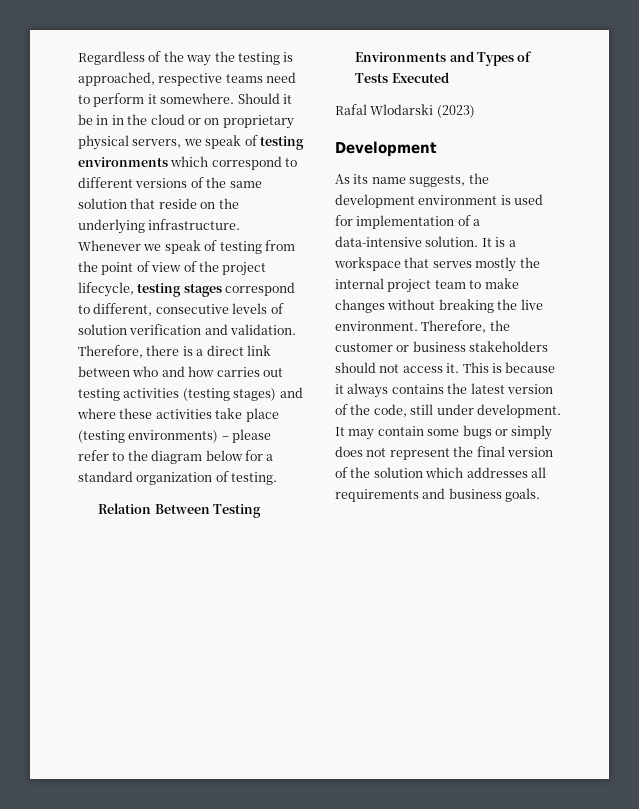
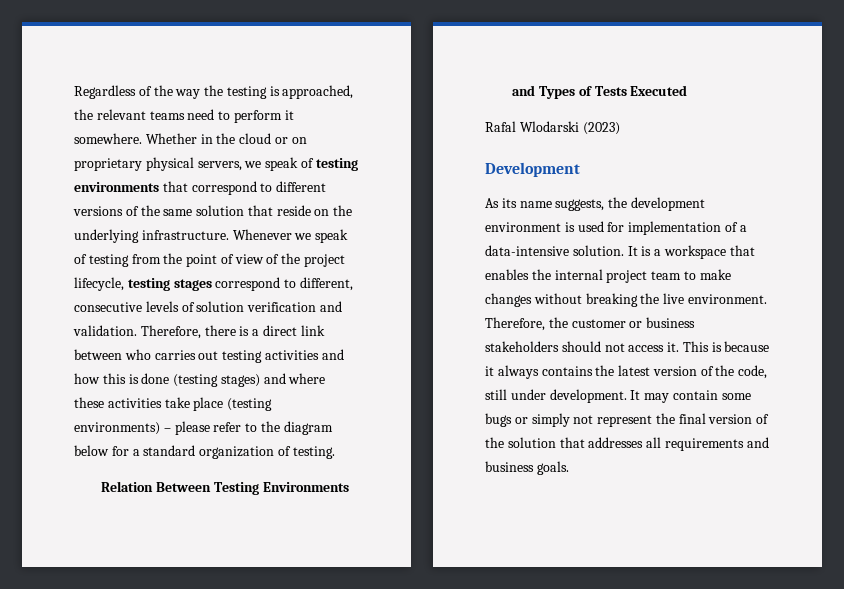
- Regardless of the way the testing is approached, respective teams need to perform it somewhere.
+ Regardless of the way the testing is approached, the relevant teams need to perform it somewhere.
- Should it be in in the cloud or on proprietary physical servers, we speak of testing environments which correspond to different versions of the same solution that reside on the underlying infrastructure.
+ Whether in the cloud or on proprietary physical servers, we speak of testing environments that correspond to different versions of the same solution that reside on the underlying infrastructure.
- Therefore, there is a direct link between who and how carries out testing activities (testing stages) and where these activities take place (testing environments) – please refer to the diagram below for a standard organization of testing.
+ Therefore, there is a direct link between who carries out testing activities and how this is done (testing stages) and where these activities take place (testing environments) – please refer to the diagram below for a standard organization of testing.
- It is a workspace that serves mostly the internal project team to make changes without breaking the live environment.
+ It is a workspace that enables the internal project team to make changes without breaking the live environment.
- It may contain some bugs or simply does not represent the final version of the solution which addresses all requirements and business goals.
+ It may contain some bugs or simply not represent the final version of the solution that addresses all requirements and business goals.

